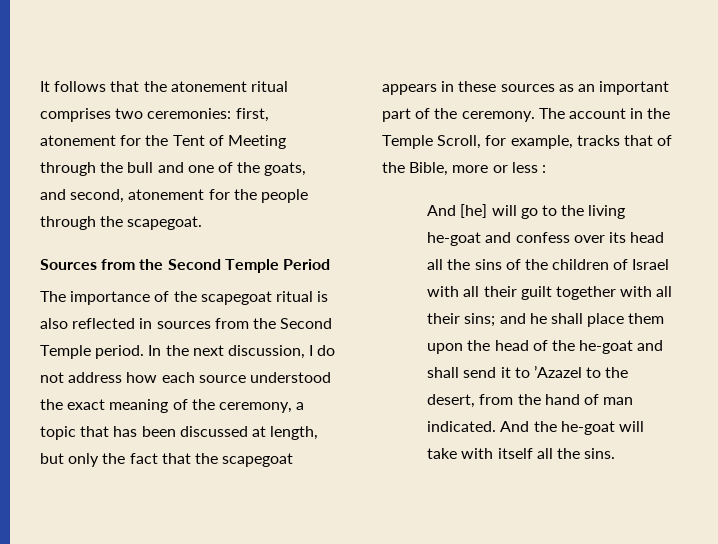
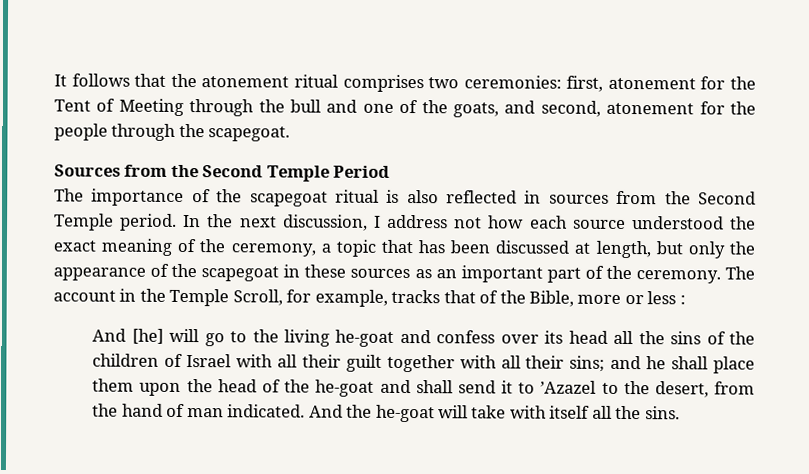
- In the next discussion, I do not address how each source understood the exact meaning of the ceremony, a topic that has been discussed at length, but only the fact that the scapegoat appears in these sources as an important part of the ceremony.
+ In the next discussion, I address not how each source understood the exact meaning of the ceremony, a topic that has been discussed at length, but only the appearance of the scapegoat in these sources as an important part of the ceremony.

